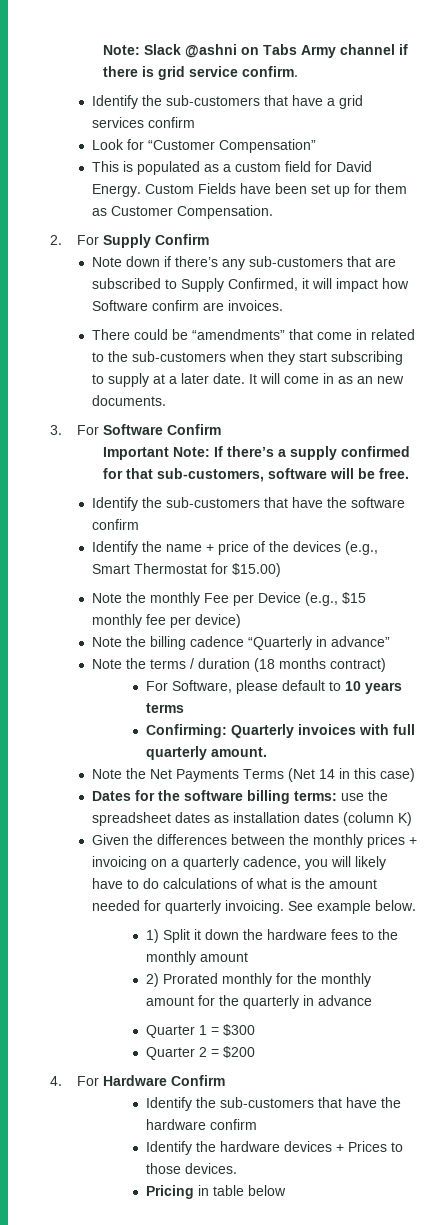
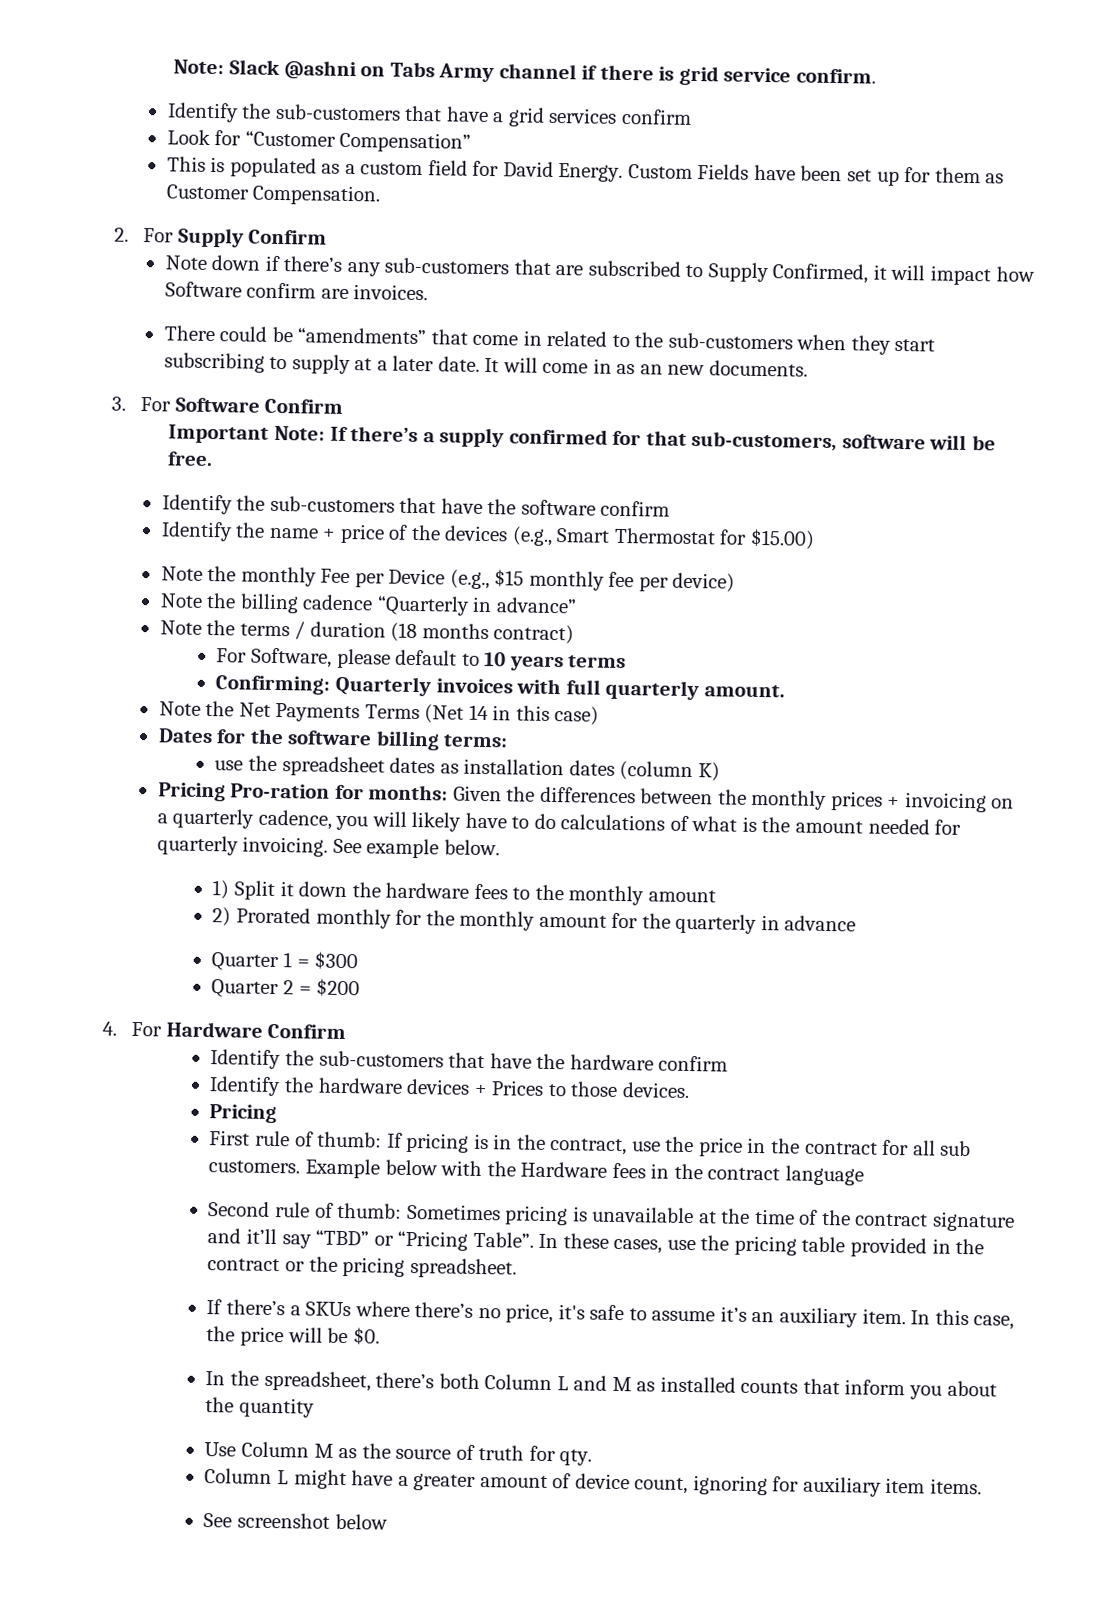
- Dates for the software billing terms: use the spreadsheet dates as installation dates (column K)
+ Dates for the software billing terms:
+ use the spreadsheet dates as installation dates (column K)
- Given the differences between the monthly prices + invoicing on a quarterly cadence, you will likely have to do calculations of what is the amount needed for quarterly invoicing.
+ Pricing Pro-ration for months: Given the differences between the monthly prices + invoicing on a quarterly cadence, you will likely have to do calculations of what is the amount needed for quarterly invoicing.
  Identify the hardware devices + Prices to those devices.
- Pricing in table below
+ Pricing
+ First rule of thumb: If pricing is in the contract, use the price in the contract for all sub customers. Example below with the Hardware fees in the contract language
+ Second rule of thumb: Sometimes pricing is unavailable at the time of the contract signature and it’ll say “TBD” or “Pricing Table”. In these cases, use the pricing table provided in the contract or the pricing spreadsheet.
+ If there’s a SKUs where there’s no price, it's safe to assume it’s an auxiliary item. In this case, the price will be $0.
+ In the spreadsheet, there’s both Column L and M as installed counts that inform you about the quantity
+ Use Column M as the source of truth for qty.
+ Column L might have a greater amount of device count, ignoring for auxiliary item items.
+ See screenshot below

